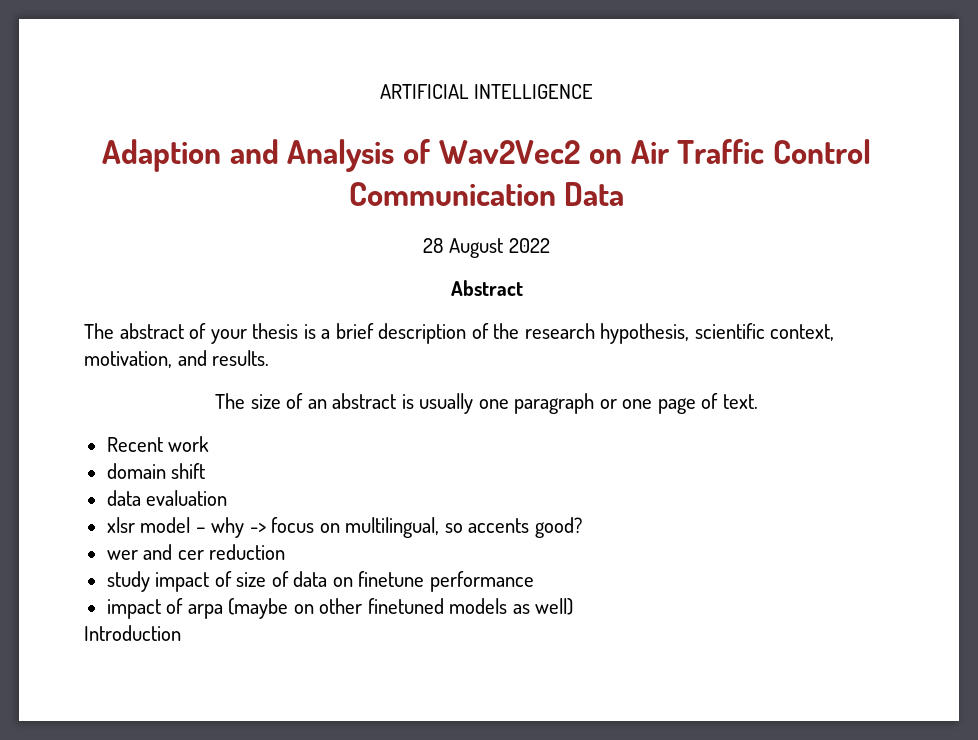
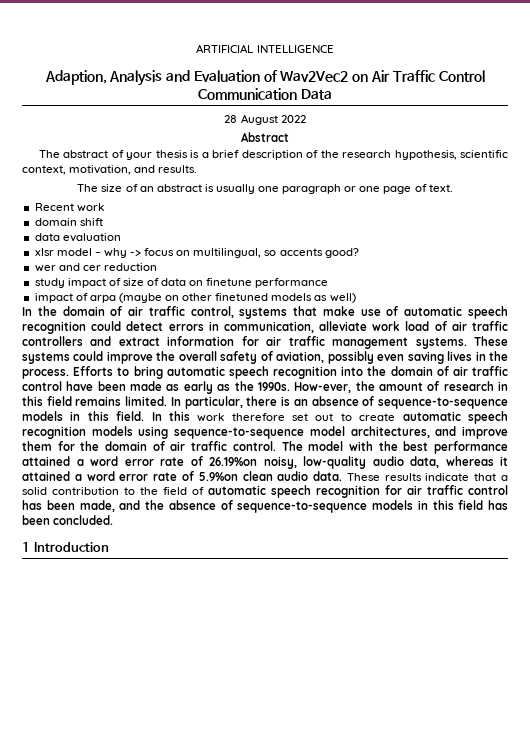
- Adaption and Analysis of Wav2Vec2 on Air Traffic Control Communication Data
+ Adaption, Analysis and Evaluation of Wav2Vec2 on Air Traffic Control Communication Data
- Introduction
+ In the domain of air traffic control, systems that make use of automatic speech recognition could detect errors in communication, alleviate work load of air traffic controllers and extract information for air traffic management systems. These systems could improve the overall safety of aviation, possibly even saving lives in the process. Efforts to bring automatic speech recognition into the domain of air traffic control have been made as early as the 1990s. How-ever, the amount of research in this field remains limited. In particular, there is an absence of sequence-to-sequence models in this field. In this work therefore set out to create automatic speech recognition models using sequence-to-sequence model architectures, and improve them for the domain of air traffic control. The model with the best performance attained a word error rate of 26.19%on noisy, low-quality audio data, whereas it attained a word error rate of 5.9%on clean audio data. These results indicate that a solid contribution to the field of automatic speech recognition for air traffic control has been made, and the absence of sequence-to-sequence models in this field has been concluded.
+ 1 Introduction

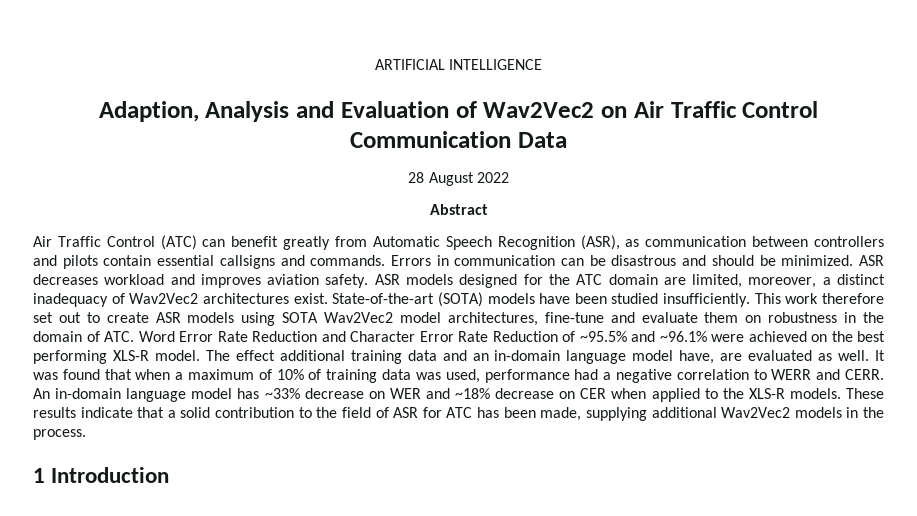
- The abstract of your thesis is a brief description of the research hypothesis, scientific context, motivation, and results.
- The size of an abstract is usually one paragraph or one page of text.
- Recent work
- domain shift
- data evaluation
- xlsr model – why -> focus on multilingual, so accents good?
- wer and cer reduction
- study impact of size of data on finetune performance
- impact of arpa (maybe on other finetuned models as well)
- In the domain of air traffic control, systems that make use of automatic speech recognition could detect errors in communication, alleviate work load of air traffic controllers and extract information for air traffic management systems. These systems could improve the overall safety of aviation, possibly even saving lives in the process. Efforts to bring automatic speech recognition into the domain of air traffic control have been made as early as the 1990s. How-ever, the amount of research in this field remains limited. In particular, there is an absence of sequence-to-sequence models in this field. In this work therefore set out to create automatic speech recognition models using sequence-to-sequence model architectures, and improve them for the domain of air traffic control. The model with the best performance attained a word error rate of 26.19%on noisy, low-quality audio data, whereas it attained a word error rate of 5.9%on clean audio data.
+ Air Traffic Control (ATC) can benefit greatly from Automatic Speech Recognition (ASR), as communication between controllers and pilots contain essential callsigns and commands. Errors in communication can be disastrous and should be minimized. ASR decreases workload and improves aviation safety. ASR models designed for the ATC domain are limited, moreover, a distinct inadequacy of Wav2Vec2 architectures exist. State-of-the-art (SOTA) models have been studied insufficiently. This work therefore set out to create ASR models using SOTA Wav2Vec2 model architectures, fine-tune and evaluate them on robustness in the domain of ATC. Word Error Rate Reduction and Character Error Rate Reduction of ~95.5% and ~96.1% were achieved on the best performing XLS-R model. The effect additional training data and an in-domain language model have, are evaluated as well. It was found that when a maximum of 10% of training data was used, performance had a negative correlation to WERR and CERR. An in-domain language model has ~33% decrease on WER and ~18% decrease on CER when applied to the XLS-R models.
- These results indicate that a solid contribution to the field of automatic speech recognition for air traffic control has been made, and the absence of sequence-to-sequence models in this field has been concluded.
+ These results indicate that a solid contribution to the field of ASR for ATC has been made, supplying additional Wav2Vec2 models in the process.

